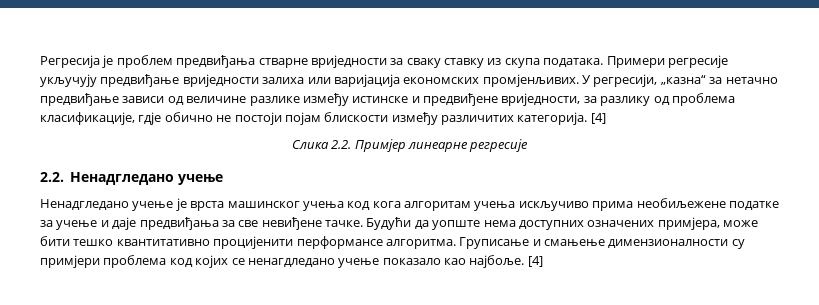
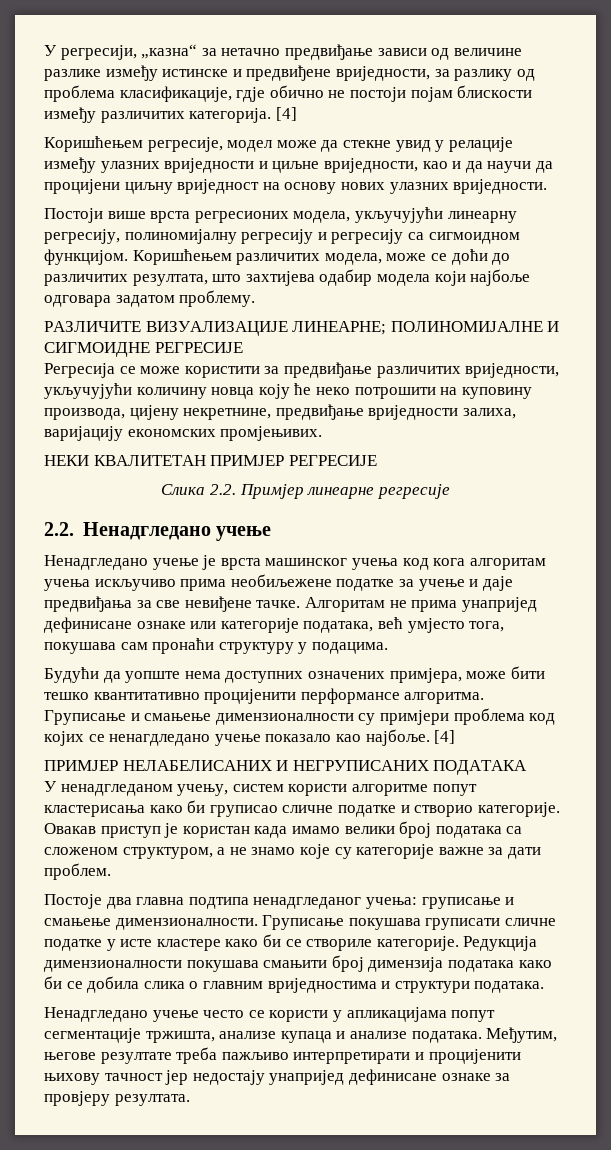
- Регресија је проблем предвиђања стварне вриједности за сваку ставку из скупа података. Примери регресије укључују предвиђање вриједности залиха или варијација економских промјенљивих.
+ Коришћењем регресије, модел може да стекне увид у релације између улазних вриједности и циљне вриједности, као и да научи да процијени циљну вриједност на основу нових улазних вриједности.
+ Постоји више врста регресионих модела, укључујући линеарну регресију, полиномијалну регресију и регресију са сигмоидном функцијом. Коришћењем различитих модела, може се доћи до различитих резултата, што захтијева одабир модела који најбоље одговара задатом проблему.
+ РАЗЛИЧИТЕ ВИЗУАЛИЗАЦИЈЕ ЛИНЕАРНЕ; ПОЛИНОМИЈАЛНЕ И СИГМОИДНЕ РЕГРЕСИЈЕ
+ Регресија се може користити за предвиђање различитих вриједности, укључујући количину новца коју ће неко потрошити на куповину производа, цијену некретнине, предвиђање вриједности залиха, варијацију економских промјењивих.
+ НЕКИ КВАЛИТЕТАН ПРИМЈЕР РЕГРЕСИЈЕ
- Ненадгледано учење је врста машинског учења код кога алгоритам учења искључиво прима необиљежене податке за учење и даје предвиђања за све невиђене тачке. Будући да уопште нема доступних означених примјера, може бити тешко квантитативно процијенити перформансе алгоритма.
+ Ненадгледано учење је врста машинског учења код кога алгоритам учења искључиво прима необиљежене податке за учење и даје предвиђања за све невиђене тачке. Алгоритам не прима унапријед дефинисане ознаке или категорије података, већ умјесто тога, покушава сам пронаћи структуру у подацима.
+ Будући да уопште нема доступних означених примјера, може бити тешко квантитативно процијенити перформансе алгоритма.
+ ПРИМЈЕР НЕЛАБЕЛИСАНИХ И НЕГРУПИСАНИХ ПОДАТАКА
+ У ненадгледаном учењу, систем користи алгоритме попут кластерисања како би груписао сличне податке и створио категорије. Овакав приступ је користан када имамо велики број података са сложеном структуром, а не знамо које су категорије важне за дати проблем.
+ Постоје два главна подтипа ненадгледаног учења: груписање и смањење димензионалности. Груписање покушава груписати сличне податке у исте кластере како би се створиле категорије. Редукција димензионалности покушава смањити број димензија података како би се добила слика о главним вриједностима и структури података.
+ Ненадгледано учење често се користи у апликацијама попут сегментације тржишта, анализе купаца и анализе података. Међутим, његове резултате треба пажљиво интерпретирати и процијенити њихову тачност јер недостају унапријед дефинисане ознаке за провјеру резултата.

